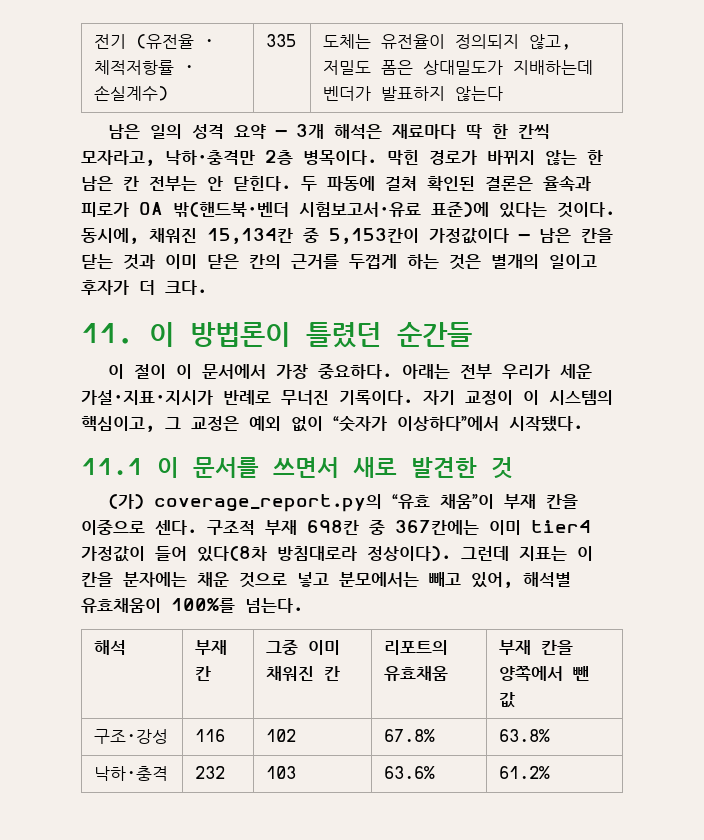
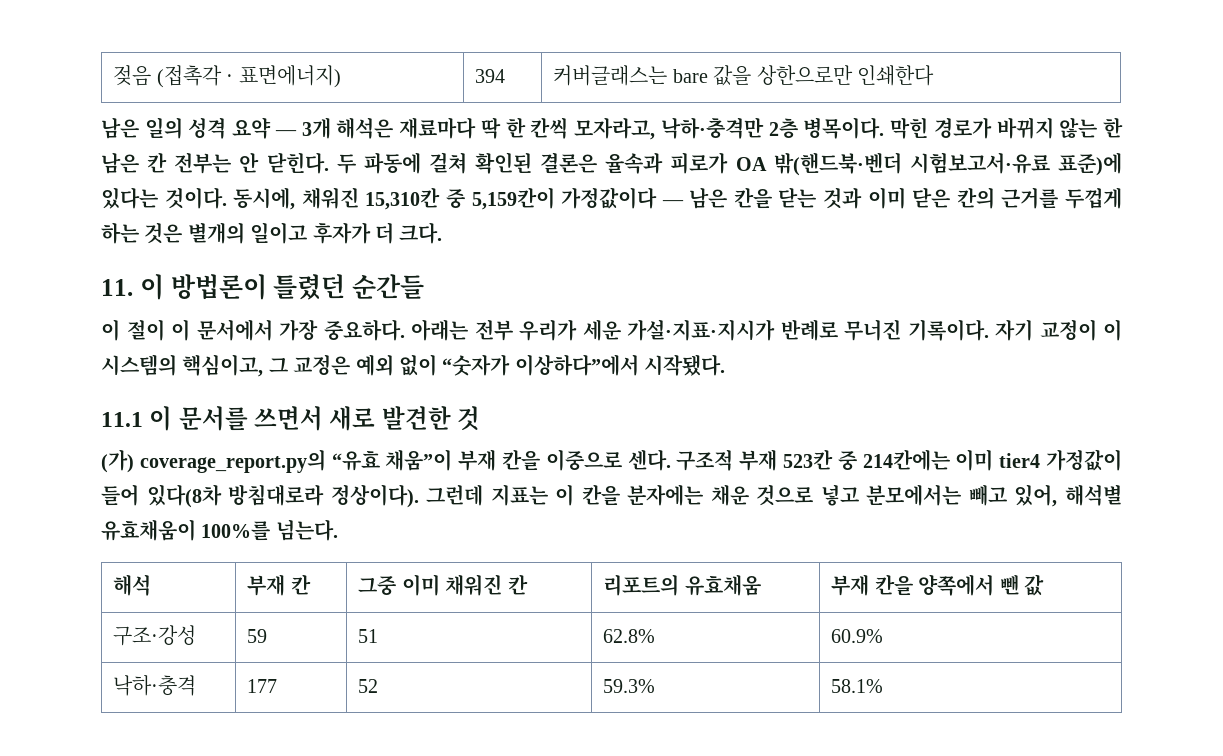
- 전기 (유전율 · 체적저항률 · 손실계수) | 335 | 도체는 유전율이 정의되지 않고, 저밀도 폼은 상대밀도가 지배하는데 벤더가 발표하지 않는다
+ 젖음 (접촉각 · 표면에너지) | 394 | 커버글래스는 bare 값을 상한으로만 인쇄한다
- 동시에, 채워진 15,134칸 중 5,153칸이 가정값이다 — 남은 칸을 닫는 것과 이미 닫은 칸의 근거를 두껍게 하는 것은 별개의 일이고 후자가 더 크다.
+ 동시에, 채워진 15,310칸 중 5,159칸이 가정값이다 — 남은 칸을 닫는 것과 이미 닫은 칸의 근거를 두껍게 하는 것은 별개의 일이고 후자가 더 크다.
- 구조적 부재 698칸 중 367칸에는 이미 tier4 가정값이 들어 있다(8차 방침대로라 정상이다).
+ 구조적 부재 523칸 중 214칸에는 이미 tier4 가정값이 들어 있다(8차 방침대로라 정상이다).
- 구조·강성 | 116 | 102 | 67.8% | 63.8%
- 낙하·충격 | 232 | 103 | 63.6% | 61.2%
+ 구조·강성 | 59 | 51 | 62.8% | 60.9%
+ 낙하·충격 | 177 | 52 | 59.3% | 58.1%

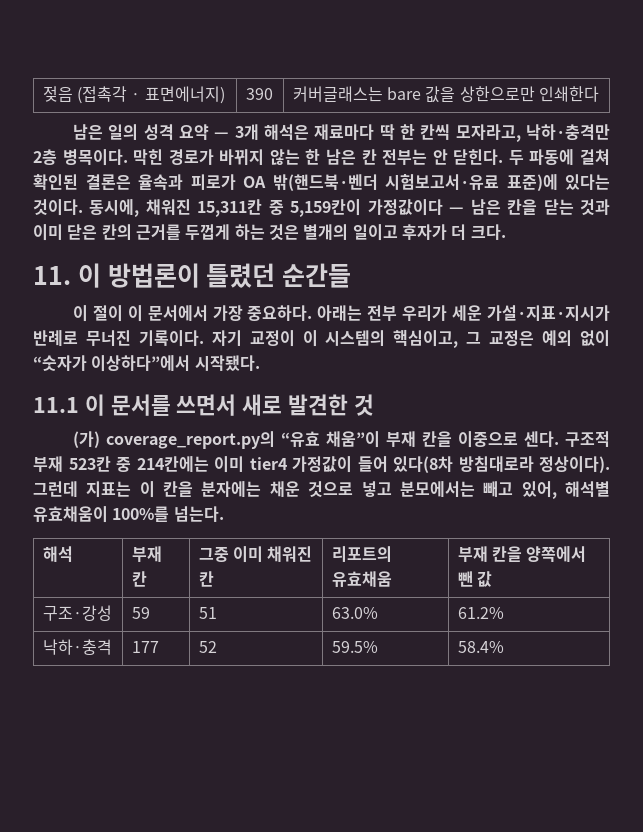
- 젖음 (접촉각 · 표면에너지) | 394 | 커버글래스는 bare 값을 상한으로만 인쇄한다
+ 젖음 (접촉각 · 표면에너지) | 390 | 커버글래스는 bare 값을 상한으로만 인쇄한다
- 동시에, 채워진 15,310칸 중 5,159칸이 가정값이다 — 남은 칸을 닫는 것과 이미 닫은 칸의 근거를 두껍게 하는 것은 별개의 일이고 후자가 더 크다.
+ 동시에, 채워진 15,311칸 중 5,159칸이 가정값이다 — 남은 칸을 닫는 것과 이미 닫은 칸의 근거를 두껍게 하는 것은 별개의 일이고 후자가 더 크다.
- 구조·강성 | 59 | 51 | 62.8% | 60.9%
+ 구조·강성 | 59 | 51 | 63.0% | 61.2%
- 낙하·충격 | 177 | 52 | 59.3% | 58.1%
+ 낙하·충격 | 177 | 52 | 59.5% | 58.4%

